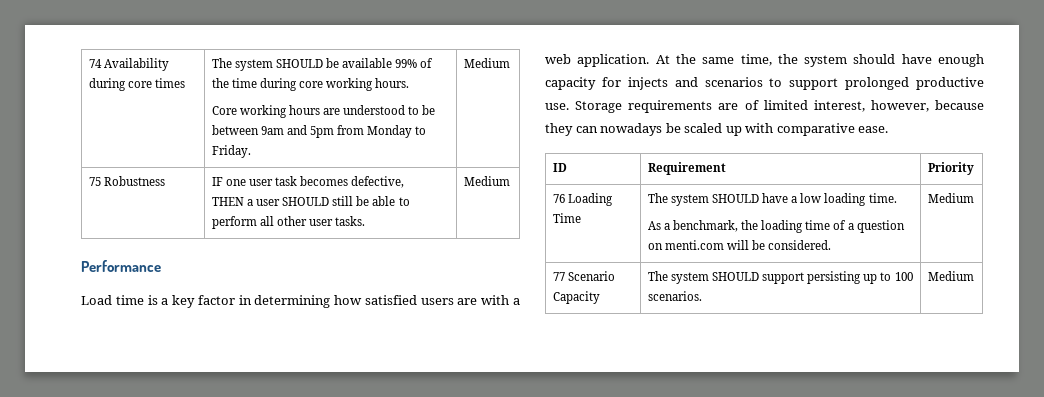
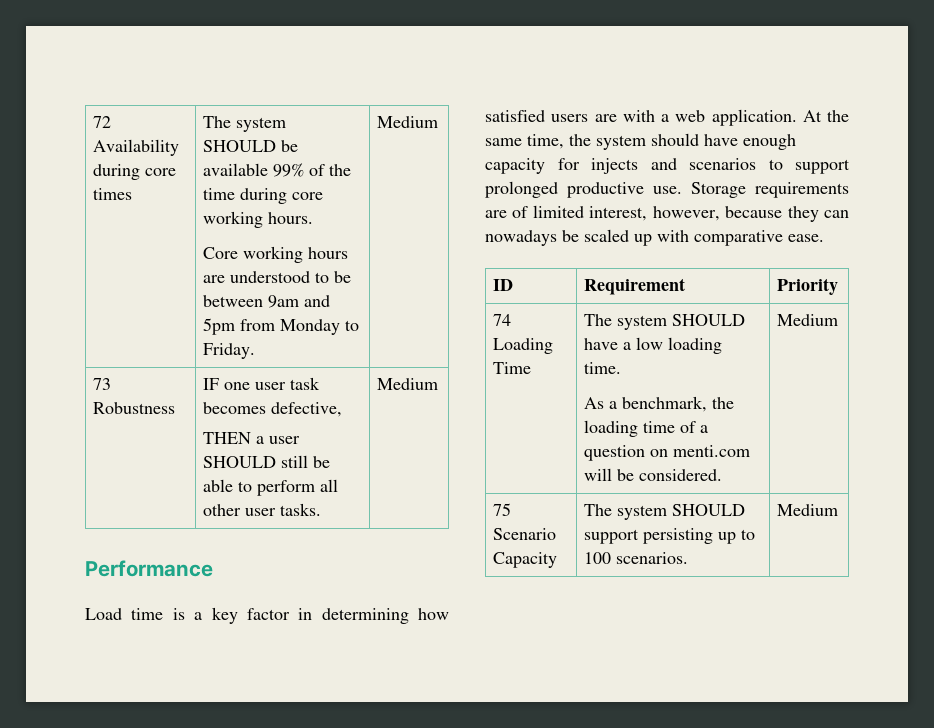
- 74 Availability during core times | The system SHOULD be available 99% of the time during core working hours.
+ 72 Availability during core times | The system SHOULD be available 99% of the time during core working hours.
- 75 Robustness | IF one user task becomes defective,
+ 73 Robustness | IF one user task becomes defective,
- 76 Loading Time | The system SHOULD have a low loading time.
+ 74 Loading Time | The system SHOULD have a low loading time.
- 77 Scenario Capacity | The system SHOULD support persisting up to 100 scenarios. | Medium
+ 75 Scenario Capacity | The system SHOULD support persisting up to 100 scenarios. | Medium

